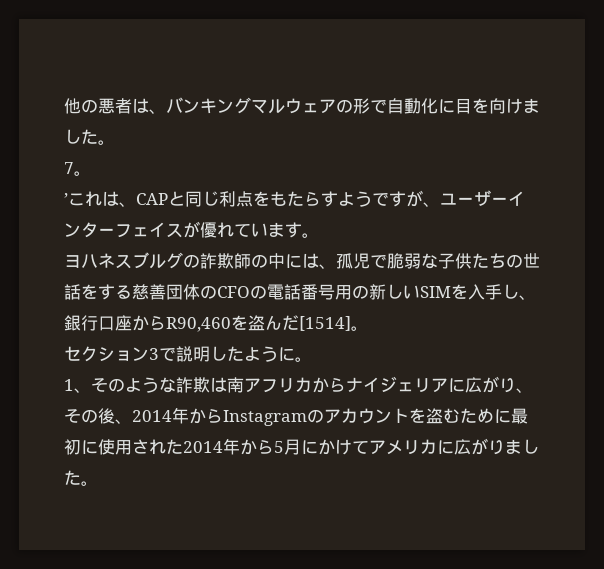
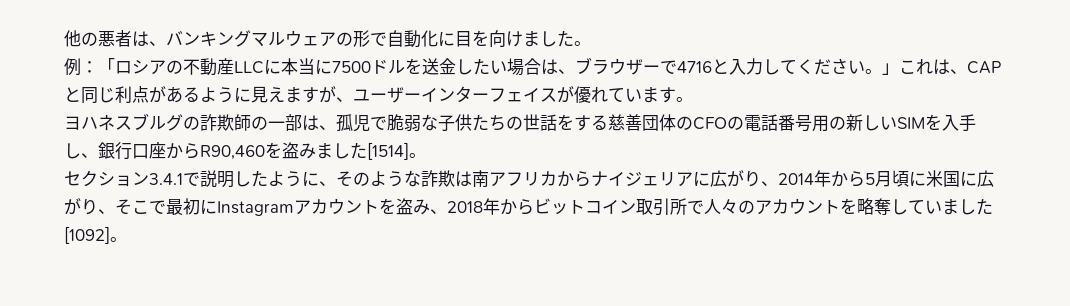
- 7。
- ’これは、CAPと同じ利点をもたらすようですが、ユーザーインターフェイスが優れています。
+ 例：「ロシアの不動産LLCに本当に7500ドルを送金したい場合は、ブラウザーで4716と入力してください。」これは、CAPと同じ利点があるように見えますが、ユーザーインターフェイスが優れています。
- ヨハネスブルグの詐欺師の中には、孤児で脆弱な子供たちの世話をする慈善団体のCFOの電話番号用の新しいSIMを入手し、銀行口座からR90,460を盗んだ[1514]。
+ ヨハネスブルグの詐欺師の一部は、孤児で脆弱な子供たちの世話をする慈善団体のCFOの電話番号用の新しいSIMを入手し、銀行口座からR90,460を盗みました[1514]。
- セクション3で説明したように。
- 1、そのような詐欺は南アフリカからナイジェリアに広がり、その後、2014年からInstagramのアカウントを盗むために最初に使用された2014年から5月にかけてアメリカに広がりました。
+ セクション3.4.1で説明したように、そのような詐欺は南アフリカからナイジェリアに広がり、2014年から5月頃に米国に広がり、そこで最初にInstagramアカウントを盗み、2018年からビットコイン取引所で人々のアカウントを略奪していました[1092]。

